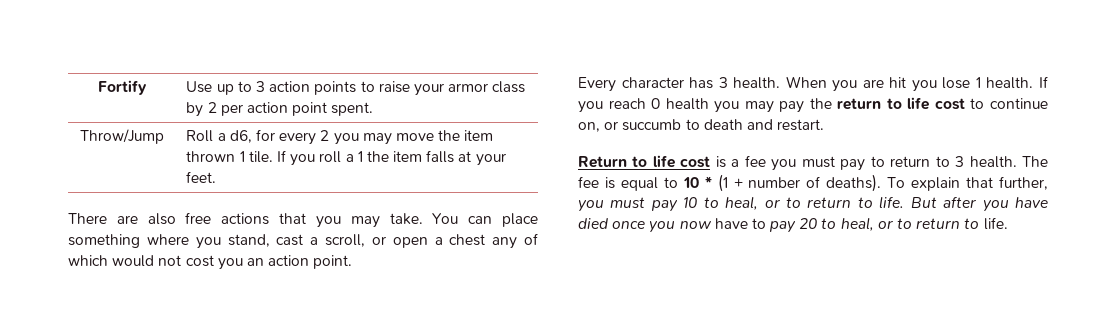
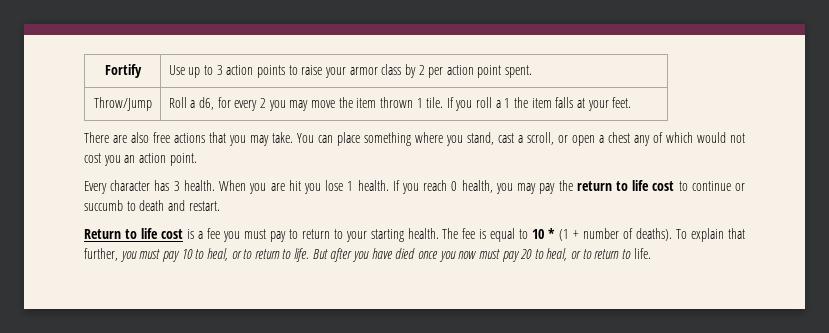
- If you reach 0 health you may pay the return to life cost to continue on, or succumb to death and restart.
+ If you reach 0 health, you may pay the return to life cost to continue or succumb to death and restart.
- Return to life cost is a fee you must pay to return to 3 health.
+ Return to life cost is a fee you must pay to return to your starting health.
- But after you have died once you now have to pay 20 to heal, or to return to life.
+ But after you have died once you now must pay 20 to heal, or to return to life.

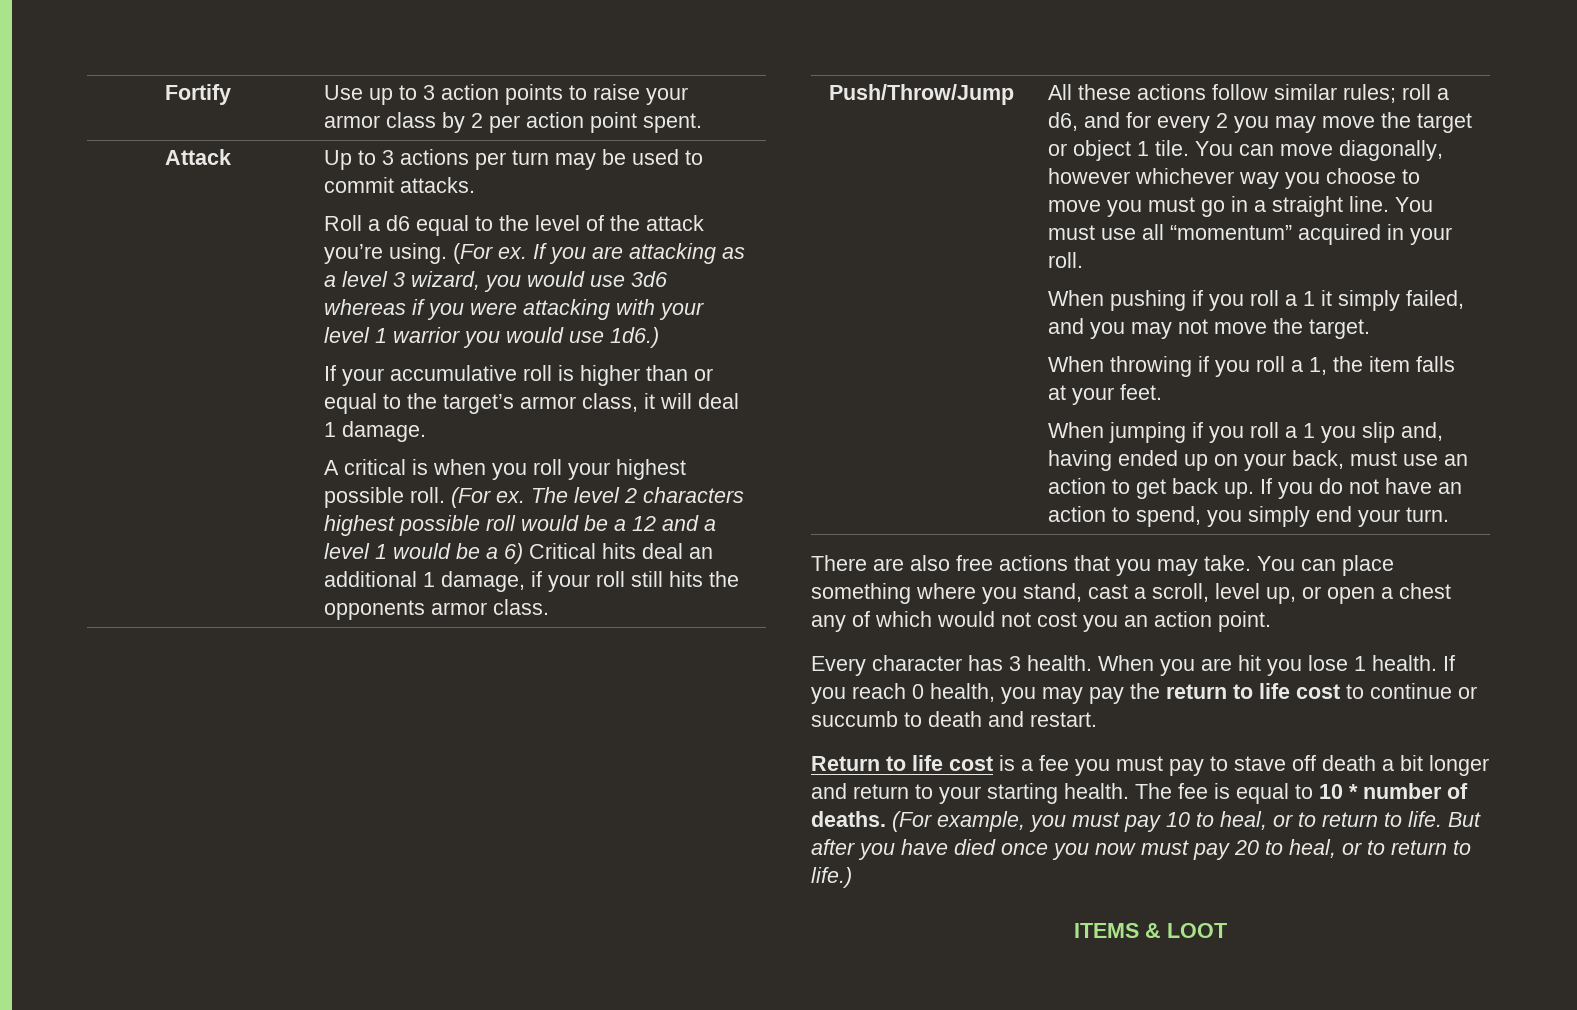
- Throw/Jump | Roll a d6, for every 2 you may move the item thrown 1 tile. If you roll a 1 the item falls at your feet.
+ Attack | Up to 3 actions per turn may be used to commit attacks.
+ Roll a d6 equal to the level of the attack you’re using. (For ex. If you are attacking as a level 3 wizard, you would use 3d6 whereas if you were attacking with your level 1 warrior you would use 1d6.)
+ If your accumulative roll is higher than or equal to the target’s armor class, it will deal 1 damage.
+ A critical is when you roll your highest possible roll. (For ex. The level 2 characters highest possible roll would be a 12 and a level 1 would be a 6) Critical hits deal an additional 1 damage, if your roll still hits the opponents armor class.
+ Push/Throw/Jump | All these actions follow similar rules; roll a d6, and for every 2 you may move the target or object 1 tile. You can move diagonally, however whichever way you choose to move you must go in a straight line. You must use all “momentum” acquired in your roll.
+ When pushing if you roll a 1 it simply failed, and you may not move the target.
+ When throwing if you roll a 1, the item falls at your feet.
+ When jumping if you roll a 1 you slip and, having ended up on your back, must use an action to get back up. If you do not have an action to spend, you simply end your turn.
- You can place something where you stand, cast a scroll, or open a chest any of which would not cost you an action point.
+ You can place something where you stand, cast a scroll, level up, or open a chest any of which would not cost you an action point.
- Return to life cost is a fee you must pay to return to your starting health.
+ Return to life cost is a fee you must pay to stave off death a bit longer and return to your starting health.
- The fee is equal to 10 * (1 + number of deaths). To explain that further, you must pay 10 to heal, or to return to life.
+ The fee is equal to 10 * number of deaths. (For example, you must pay 10 to heal, or to return to life.
- But after you have died once you now must pay 20 to heal, or to return to life.
+ But after you have died once you now must pay 20 to heal, or to return to life.)
+ ITEMS & LOOT

